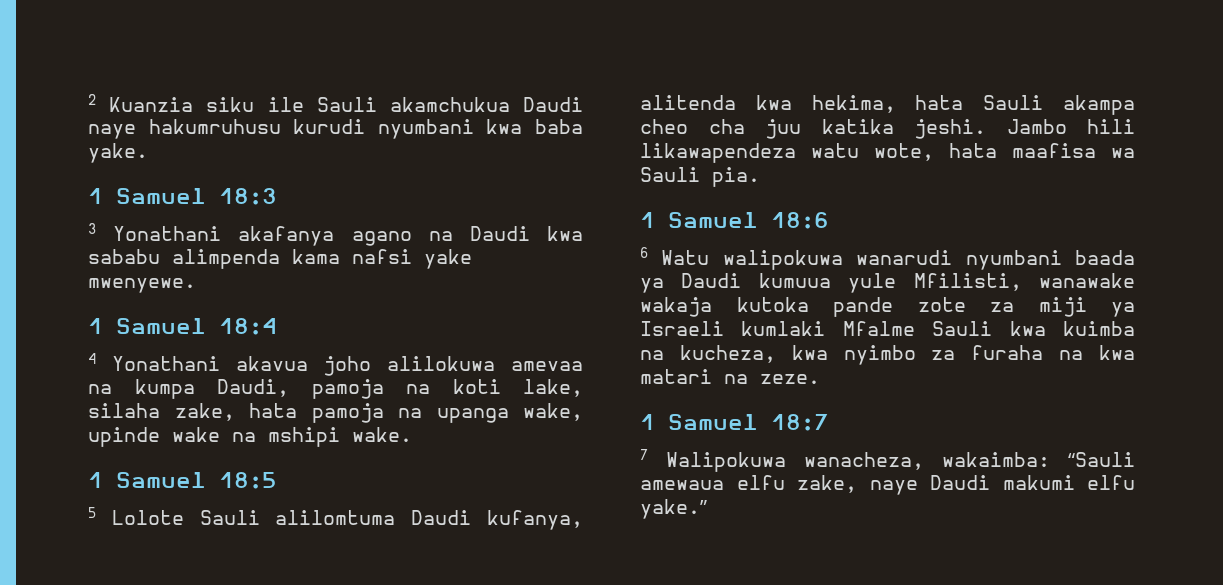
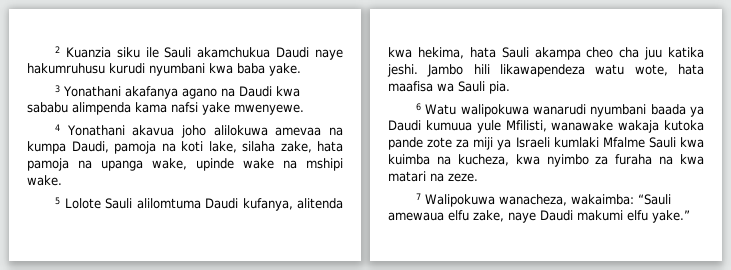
- 1 Samuel 18:3
- 1 Samuel 18:4
- 1 Samuel 18:5
- 1 Samuel 18:6
- 1 Samuel 18:7

